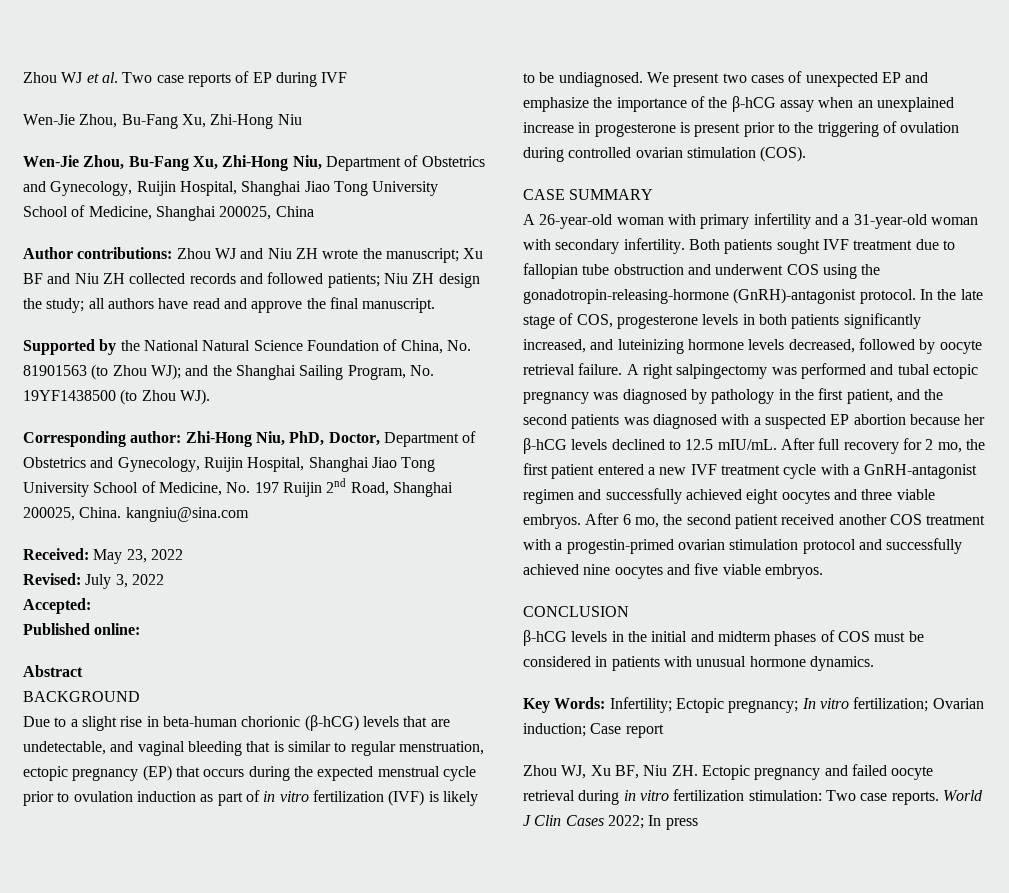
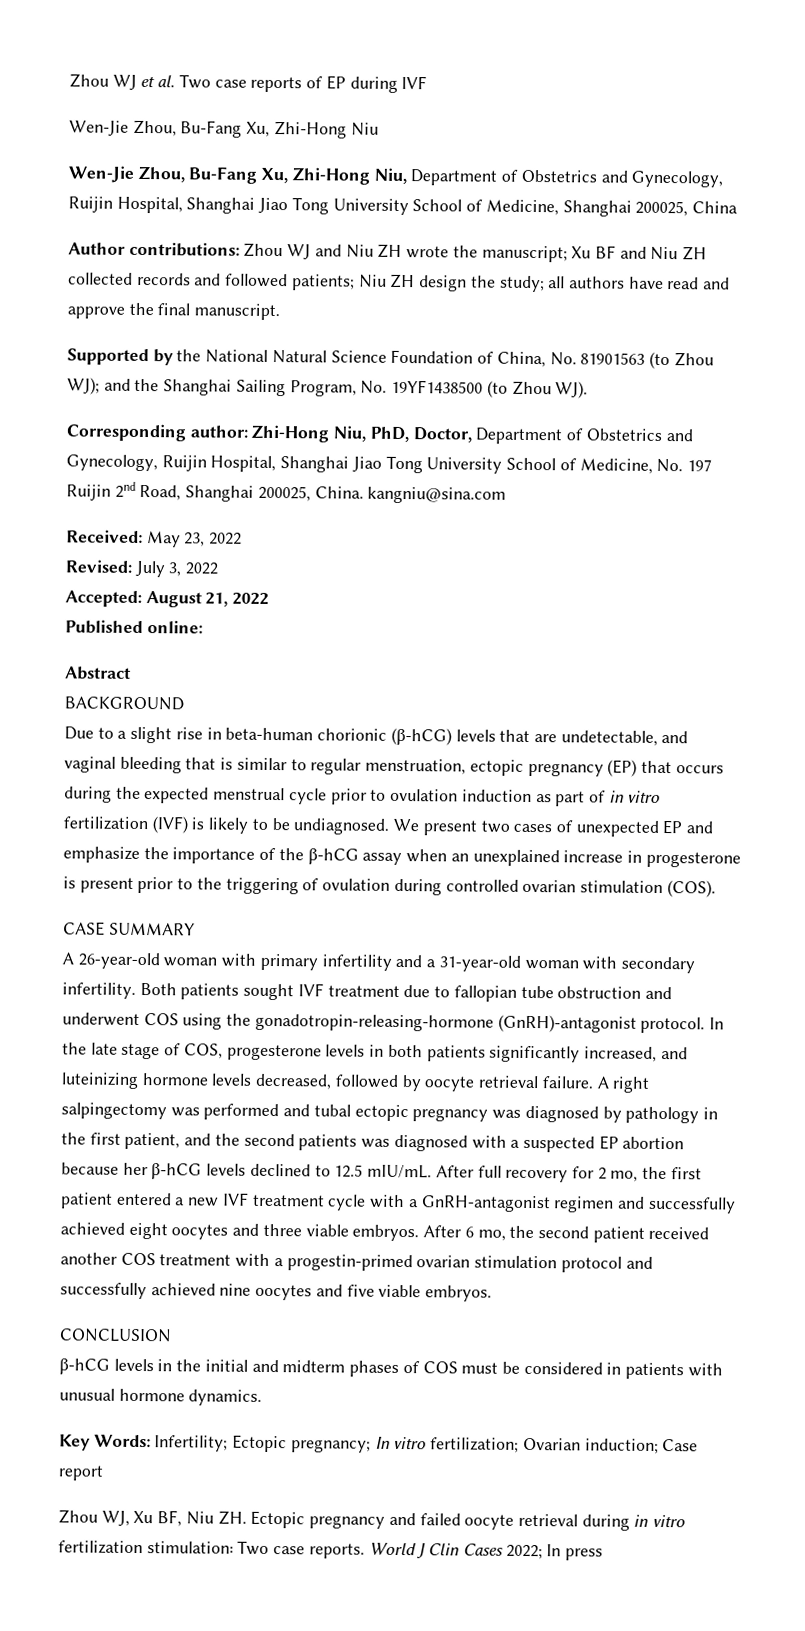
- Accepted:
+ Accepted: August 21, 2022

